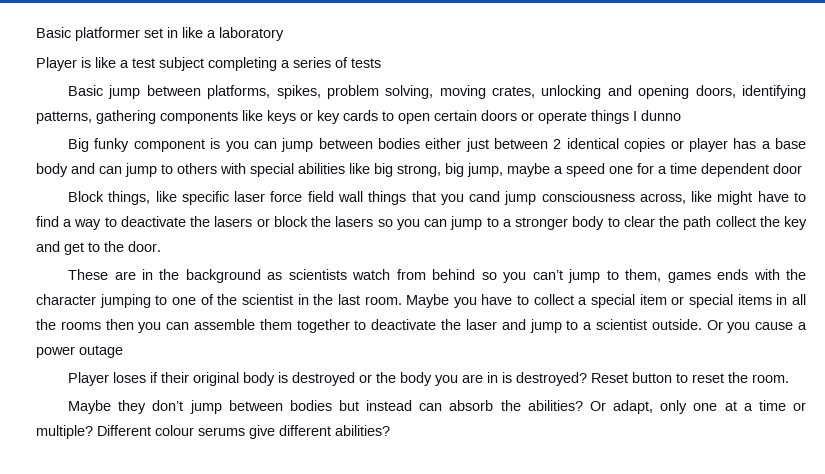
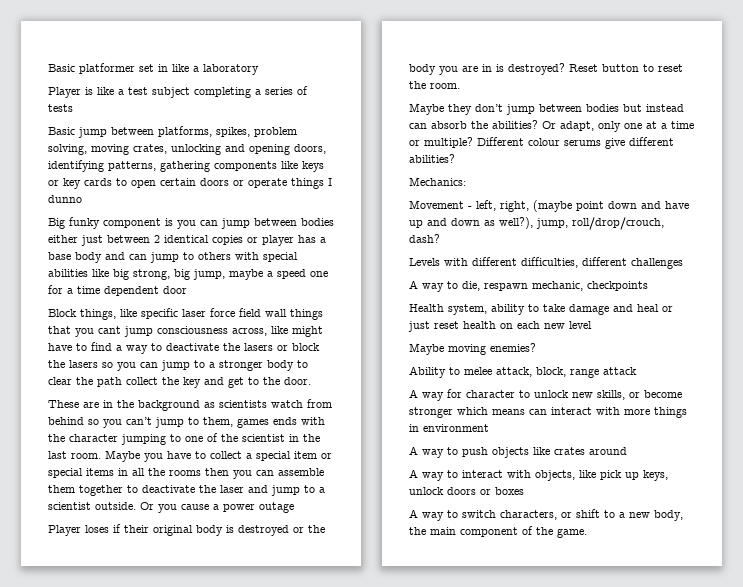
- Block things, like specific laser force field wall things that you cand jump consciousness across, like might have to find a way to deactivate the lasers or block the lasers so you can jump to a stronger body to clear the path collect the key and get to the door.
+ Block things, like specific laser force field wall things that you cant jump consciousness across, like might have to find a way to deactivate the lasers or block the lasers so you can jump to a stronger body to clear the path collect the key and get to the door.
+ Mechanics:
+ Movement - left, right, (maybe point down and have up and down as well?), jump, roll/drop/crouch, dash?
+ Levels with different difficulties, different challenges
+ A way to die, respawn mechanic, checkpoints
+ Health system, ability to take damage and heal or just reset health on each new level
+ Maybe moving enemies?
+ Ability to melee attack, block, range attack
+ A way for character to unlock new skills, or become stronger which means can interact with more things in environment
+ A way to push objects like crates around
+ A way to interact with objects, like pick up keys, unlock doors or boxes
+ A way to switch characters, or shift to a new body, the main component of the game.

